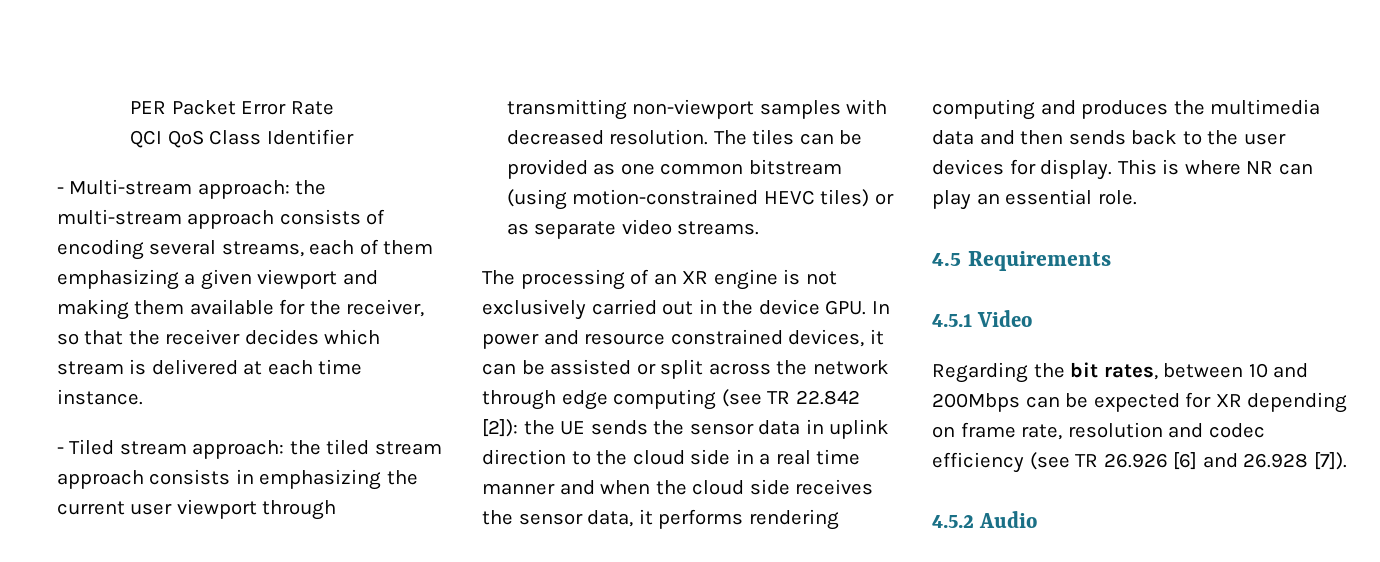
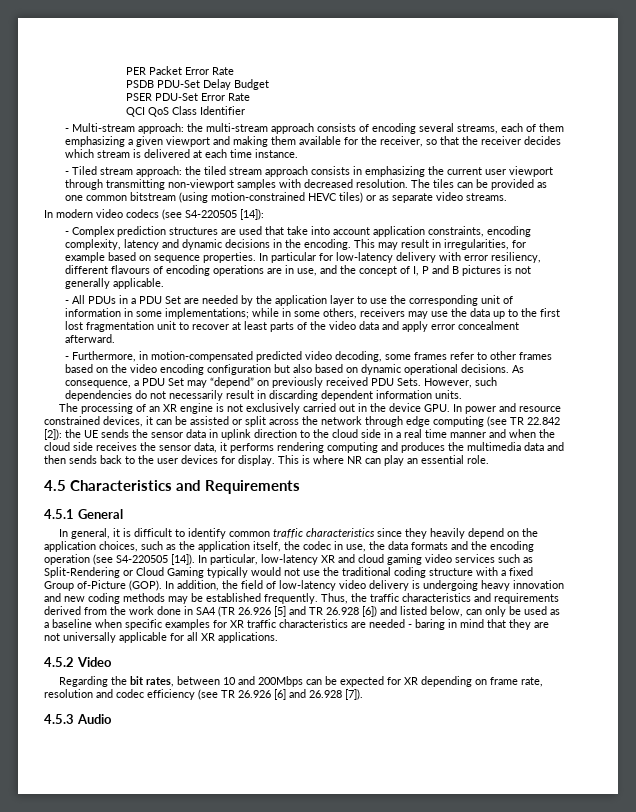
+ PSDB PDU-Set Delay Budget
+ PSER PDU-Set Error Rate
+ In modern video codecs (see S4-220505 [14]):
+ - Complex prediction structures are used that take into account application constraints, encoding complexity, latency and dynamic decisions in the encoding. This may result in irregularities, for example based on sequence properties. In particular for low-latency delivery with error resiliency, different flavours of encoding operations are in use, and the concept of I, P and B pictures is not generally applicable.
+ - All PDUs in a PDU Set are needed by the application layer to use the corresponding unit of information in some implementations; while in some others, receivers may use the data up to the first lost fragmentation unit to recover at least parts of the video data and apply error concealment afterward.
+ - Furthermore, in motion-compensated predicted video decoding, some frames refer to other frames based on the video encoding configuration but also based on dynamic operational decisions. As consequence, a PDU Set may “depend” on previously received PDU Sets. However, such dependencies do not necessarily result in discarding dependent information units.
- 4.5 Requirements
+ 4.5 Characteristics and Requirements
- 4.5.1 Video
+ 4.5.1 General
+ In general, it is difficult to identify common traffic characteristics since they heavily depend on the application choices, such as the application itself, the codec in use, the data formats and the encoding operation (see S4-220505 [14]). In particular, low-latency XR and cloud gaming video services such as Split-Rendering or Cloud Gaming typically would not use the traditional coding structure with a fixed Group of-Picture (GOP). In addition, the field of low-latency video delivery is undergoing heavy innovation and new coding methods may be established frequently. Thus, the traffic characteristics and requirements derived from the work done in SA4 (TR 26.926 [5] and TR 26.928 [6]) and listed below, can only be used as a baseline when specific examples for XR traffic characteristics are needed - baring in mind that they are not universally applicable for all XR applications.
+ 4.5.2 Video
- 4.5.2 Audio
+ 4.5.3 Audio

